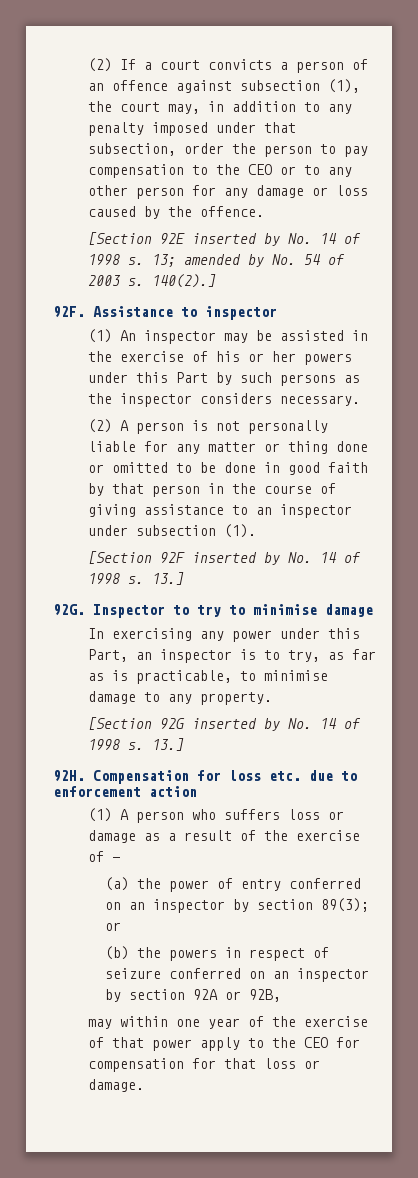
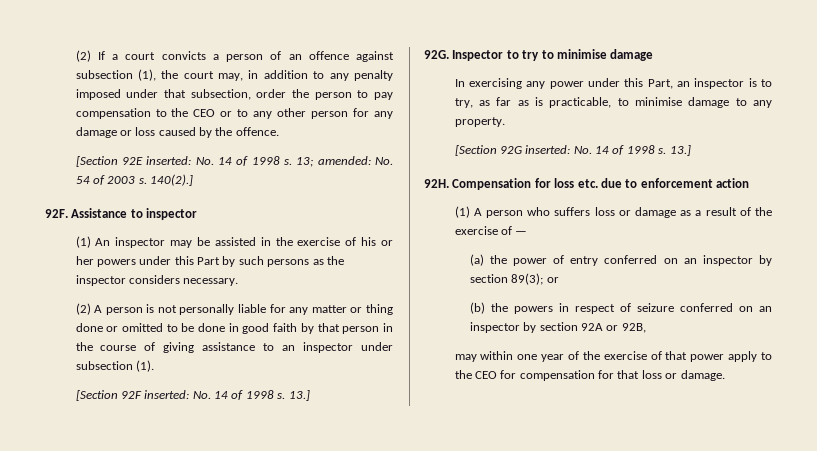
- [Section 92E inserted by No. 14 of 1998 s.
+ [Section 92E inserted: No. 14 of 1998 s.
- 13; amended by No. 54 of 2003 s.
+ 13; amended: No. 54 of 2003 s.
- [Section 92F inserted by No. 14 of 1998 s.
+ [Section 92F inserted: No. 14 of 1998 s.
- [Section 92G inserted by No. 14 of 1998 s.
+ [Section 92G inserted: No. 14 of 1998 s.

